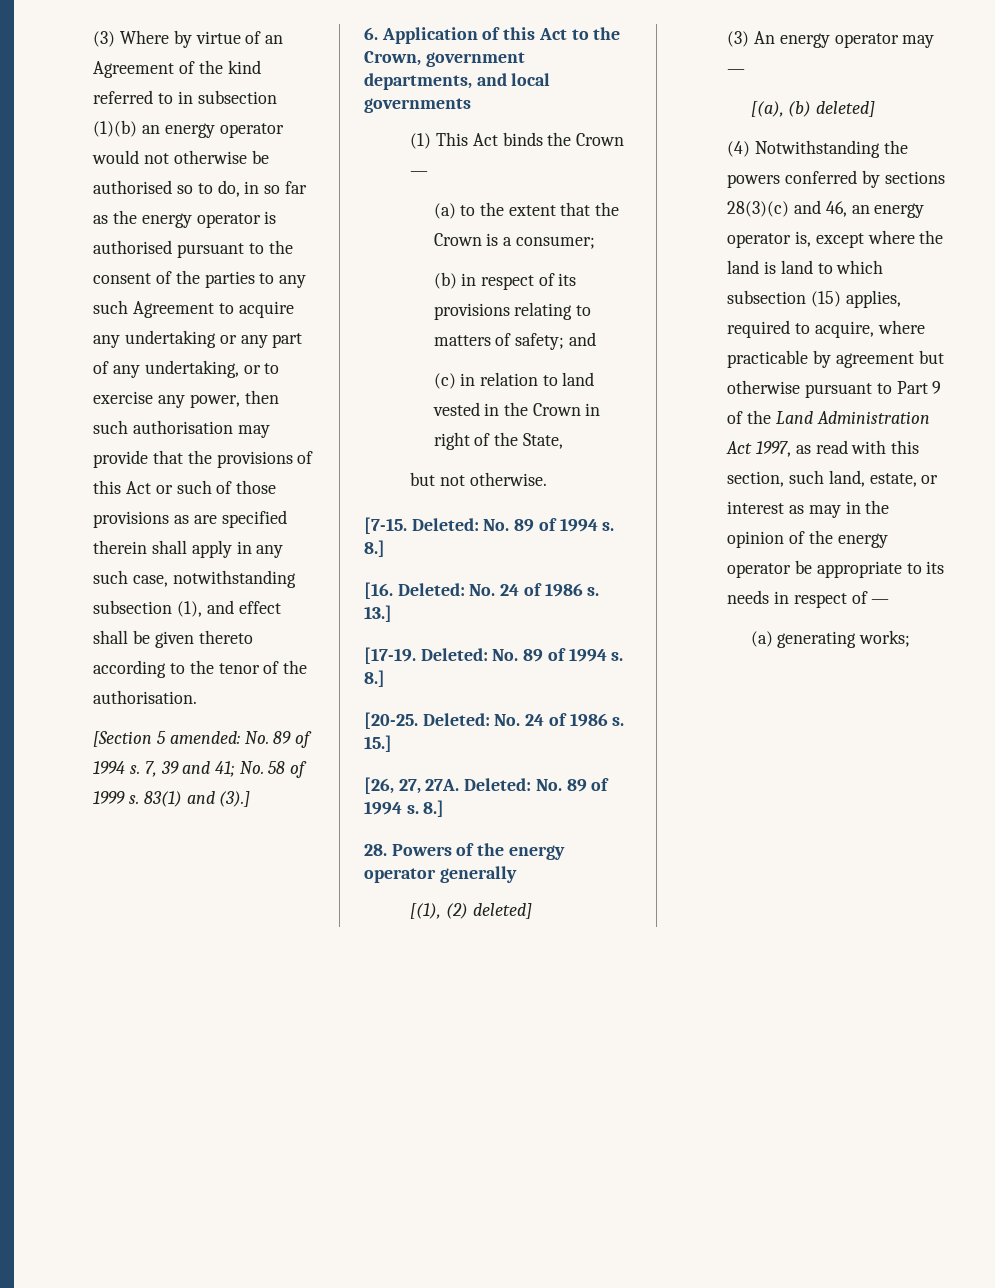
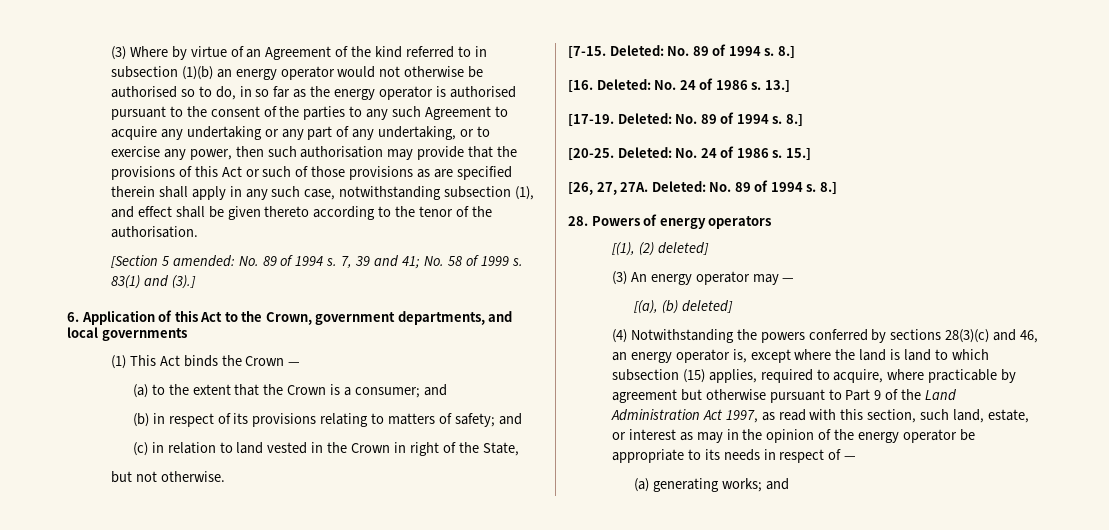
- (a) to the extent that the Crown is a consumer;
+ (a) to the extent that the Crown is a consumer; and
- 28. Powers of the energy operator generally
+ 28. Powers of energy operators
- (a) generating works;
+ (a) generating works; and

